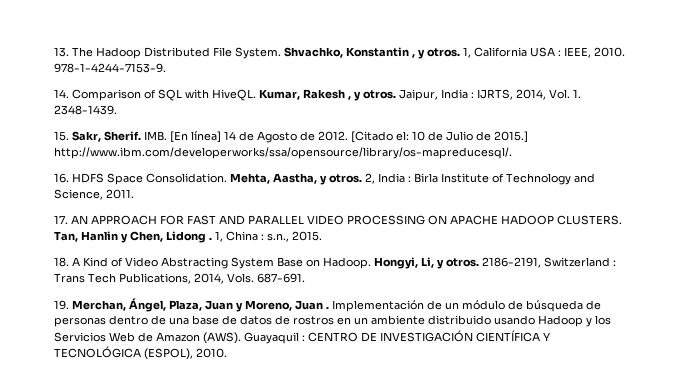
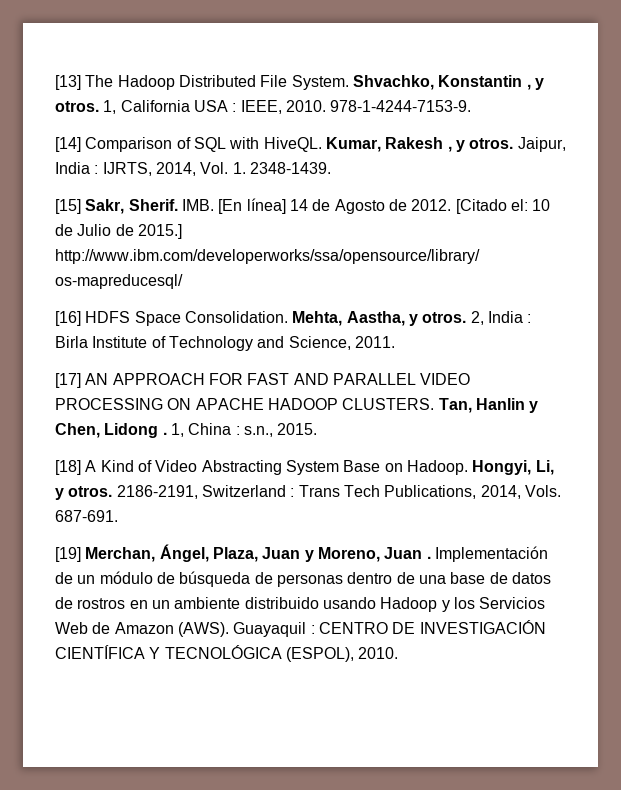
- 13. The Hadoop Distributed File System.
+ [13] The Hadoop Distributed File System.
- 14. Comparison of SQL with HiveQL.
+ [14] Comparison of SQL with HiveQL.
- 15. Sakr, Sherif.
+ [15] Sakr, Sherif.
- [Citado el: 10 de Julio de 2015.] http://www.ibm.com/developerworks/ssa/opensource/library/os-mapreducesql/.
- 16. HDFS Space Consolidation.
+ [Citado el: 10 de Julio de 2015.] http://www.ibm.com/developerworks/ssa/opensource/library/ os-mapreducesql/
+ [16] HDFS Space Consolidation.
- 17. AN APPROACH FOR FAST AND PARALLEL VIDEO PROCESSING ON APACHE HADOOP CLUSTERS.
+ [17] AN APPROACH FOR FAST AND PARALLEL VIDEO PROCESSING ON APACHE HADOOP CLUSTERS.
- 18. A Kind of Video Abstracting System Base on Hadoop.
+ [18] A Kind of Video Abstracting System Base on Hadoop.
- 19. Merchan, Ángel, Plaza, Juan y Moreno, Juan .
+ [19] Merchan, Ángel, Plaza, Juan y Moreno, Juan .

